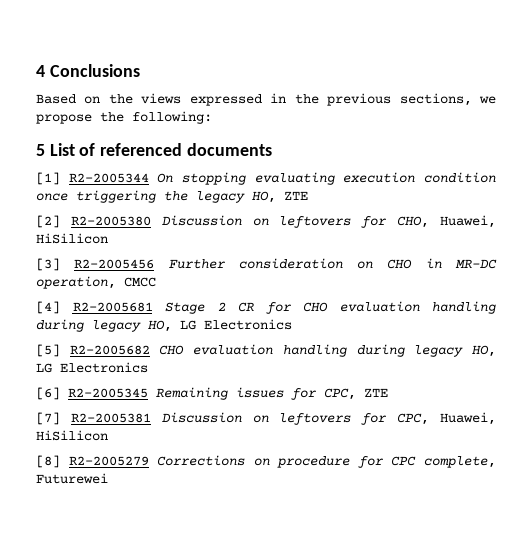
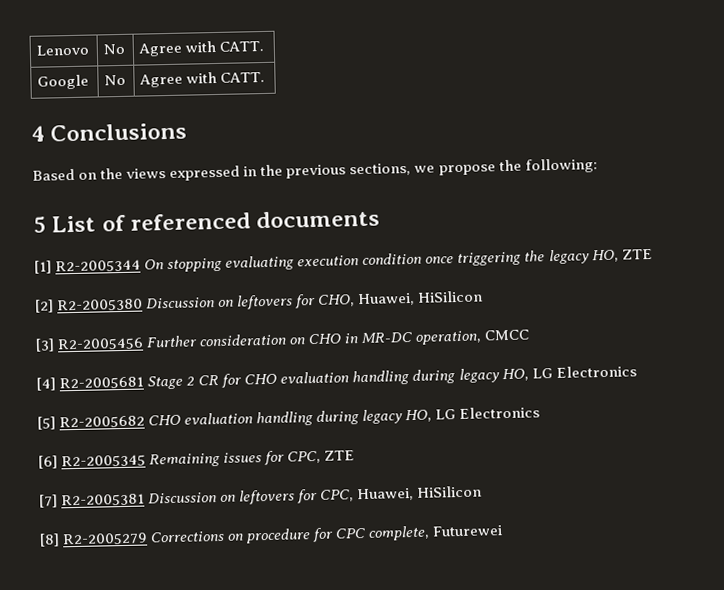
+ Lenovo | No | Agree with CATT.
+ Google | No | Agree with CATT.

